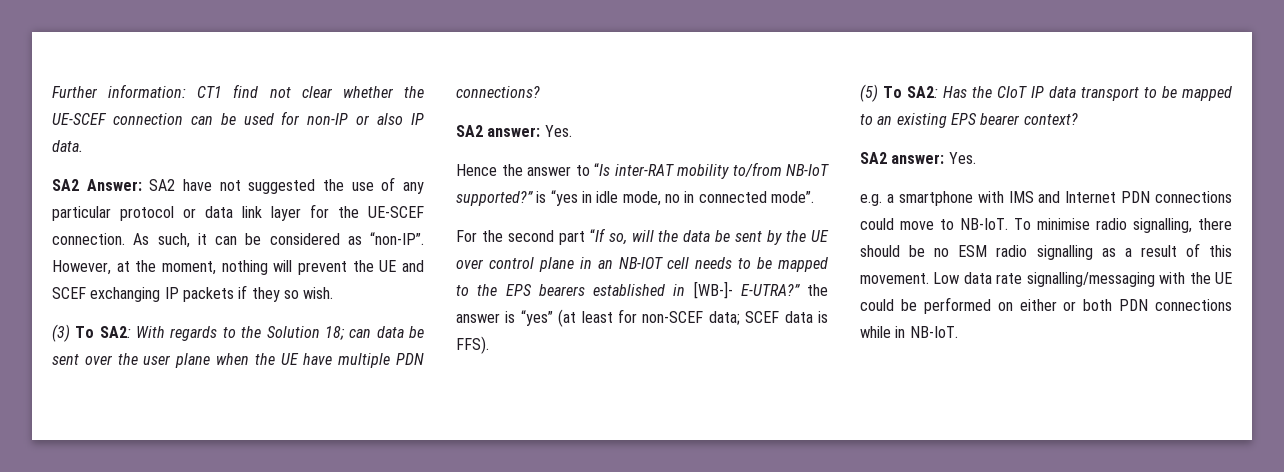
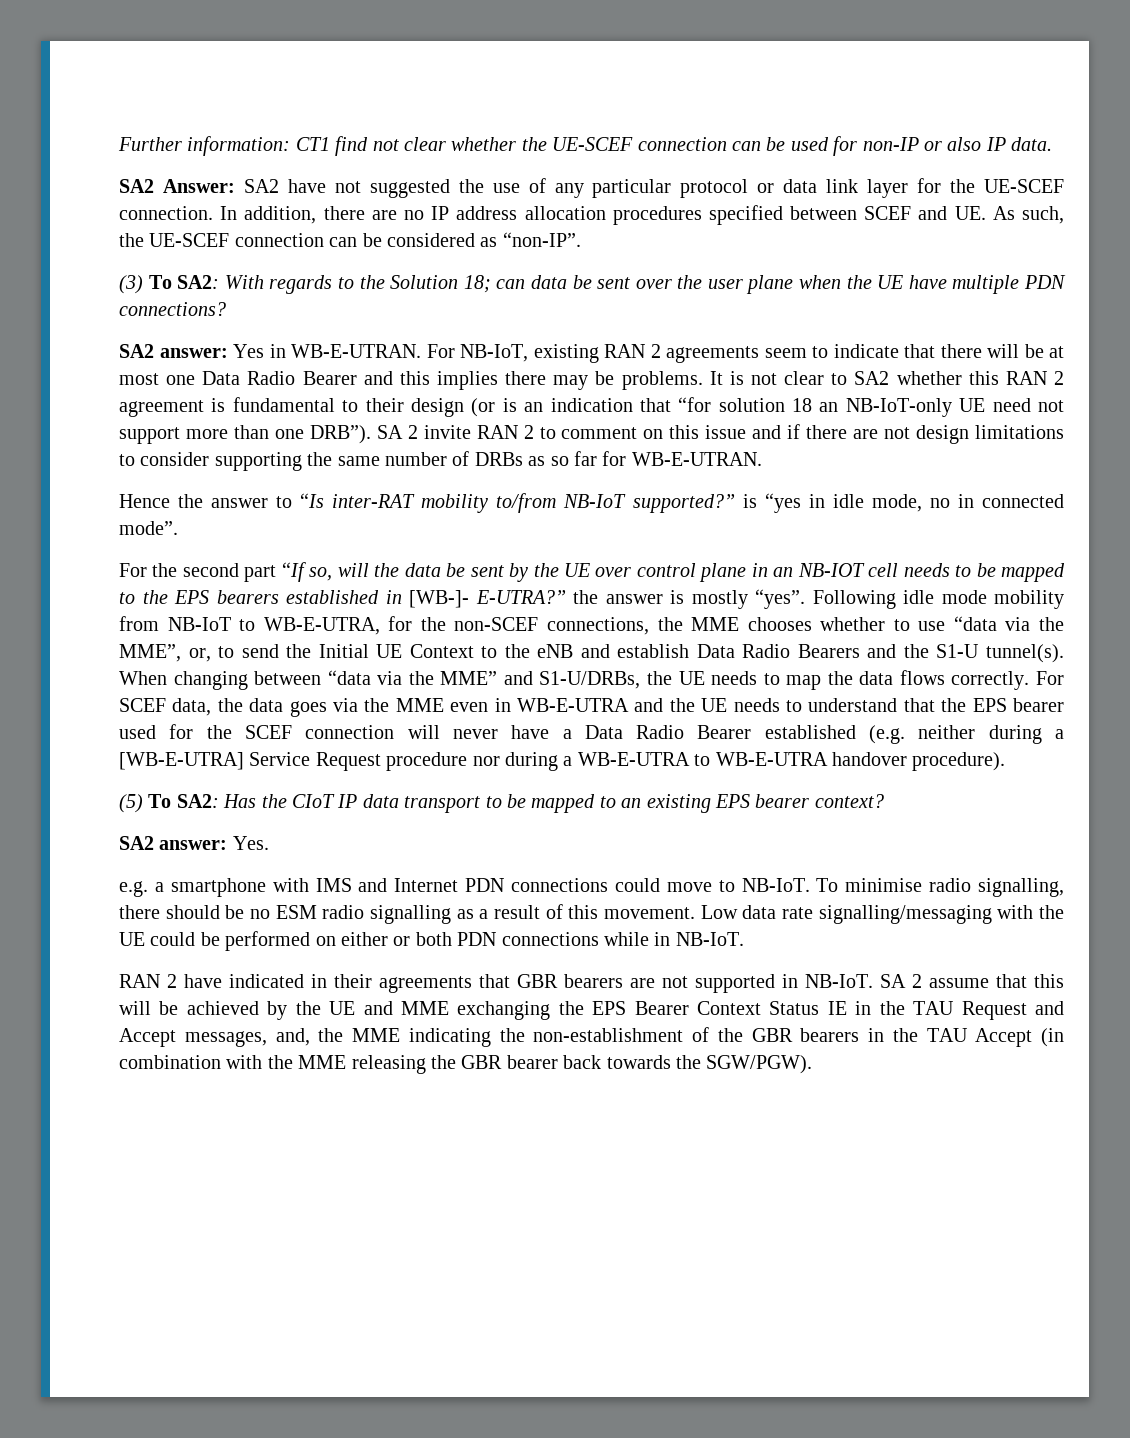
- As such, it can be considered as “non-IP”. However, at the moment, nothing will prevent the UE and SCEF exchanging IP packets if they so wish.
+ In addition, there are no IP address allocation procedures specified between SCEF and UE. As such, the UE-SCEF connection can be considered as “non-IP”.
  (3) To SA2: With regards to the Solution 18; can data be sent over the user plane when the UE have multiple PDN connections?
- SA2 answer: Yes.
+ SA2 answer: Yes in WB-E-UTRAN. For NB-IoT, existing RAN 2 agreements seem to indicate that there will be at most one Data Radio Bearer and this implies there may be problems. It is not clear to SA2 whether this RAN 2 agreement is fundamental to their design (or is an indication that “for solution 18 an NB-IoT-only UE need not support more than one DRB”). SA 2 invite RAN 2 to comment on this issue and if there are not design limitations to consider supporting the same number of DRBs as so far for WB-E-UTRAN.
- For the second part “If so, will the data be sent by the UE over control plane in an NB-IOT cell needs to be mapped to the EPS bearers established in [WB-]- E-UTRA?” the answer is “yes” (at least for non-SCEF data; SCEF data is FFS).
+ For the second part “If so, will the data be sent by the UE over control plane in an NB-IOT cell needs to be mapped to the EPS bearers established in [WB-]- E-UTRA?” the answer is mostly “yes”. Following idle mode mobility from NB-IoT to WB-E-UTRA, for the non-SCEF connections, the MME chooses whether to use “data via the MME”, or, to send the Initial UE Context to the eNB and establish Data Radio Bearers and the S1-U tunnel(s). When changing between “data via the MME” and S1-U/DRBs, the UE needs to map the data flows correctly. For SCEF data, the data goes via the MME even in WB-E-UTRA and the UE needs to understand that the EPS bearer used for the SCEF connection will never have a Data Radio Bearer established (e.g. neither during a [WB-E-UTRA] Service Request procedure nor during a WB-E-UTRA to WB-E-UTRA handover procedure).
+ RAN 2 have indicated in their agreements that GBR bearers are not supported in NB-IoT. SA 2 assume that this will be achieved by the UE and MME exchanging the EPS Bearer Context Status IE in the TAU Request and Accept messages, and, the MME indicating the non-establishment of the GBR bearers in the TAU Accept (in combination with the MME releasing the GBR bearer back towards the SGW/PGW).

